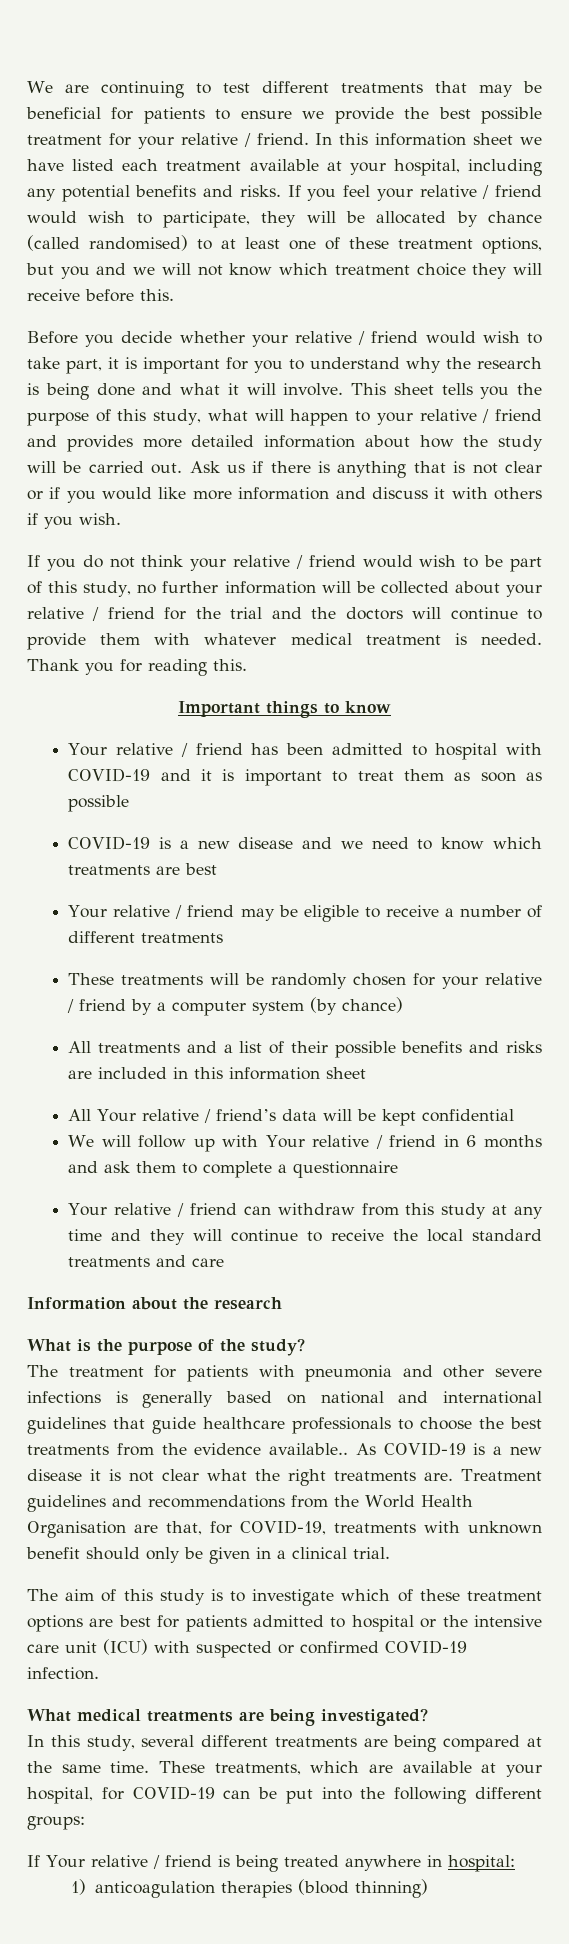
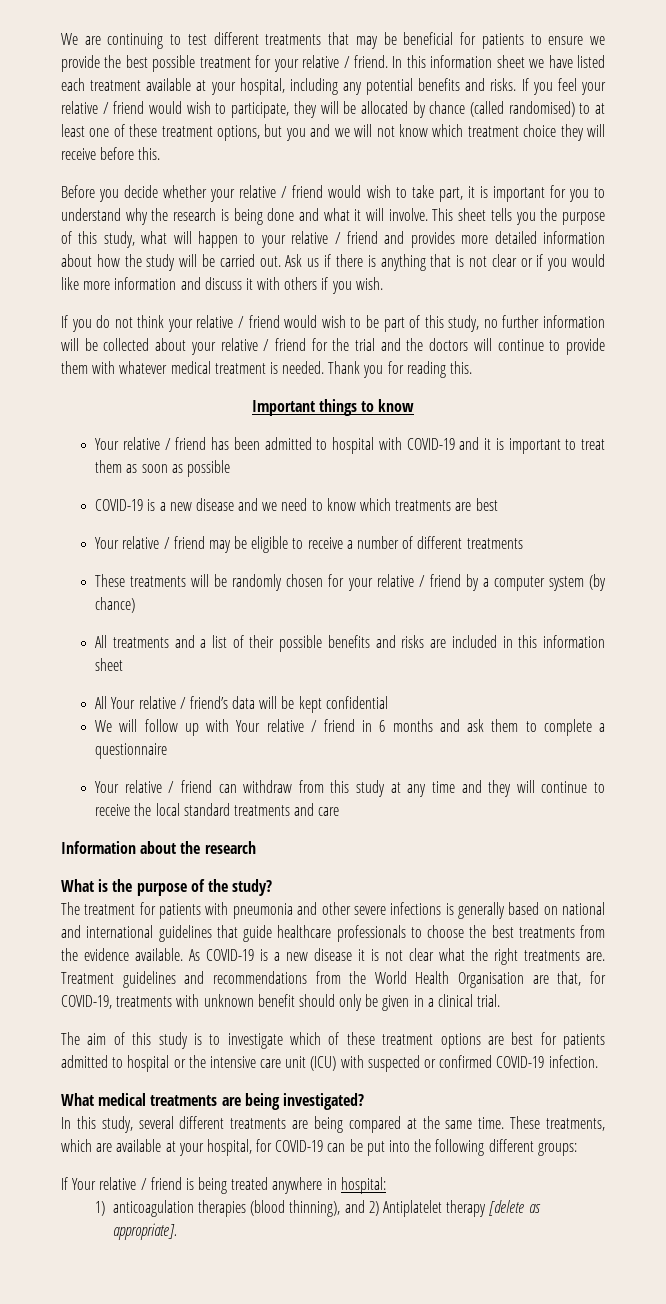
- The treatment for patients with pneumonia and other severe infections is generally based on national and international guidelines that guide healthcare professionals to choose the best treatments from the evidence available..
+ The treatment for patients with pneumonia and other severe infections is generally based on national and international guidelines that guide healthcare professionals to choose the best treatments from the evidence available.
- 1) anticoagulation therapies (blood thinning)
+ 1) anticoagulation therapies (blood thinning), and 2) Antiplatelet therapy [delete as appropriate].

